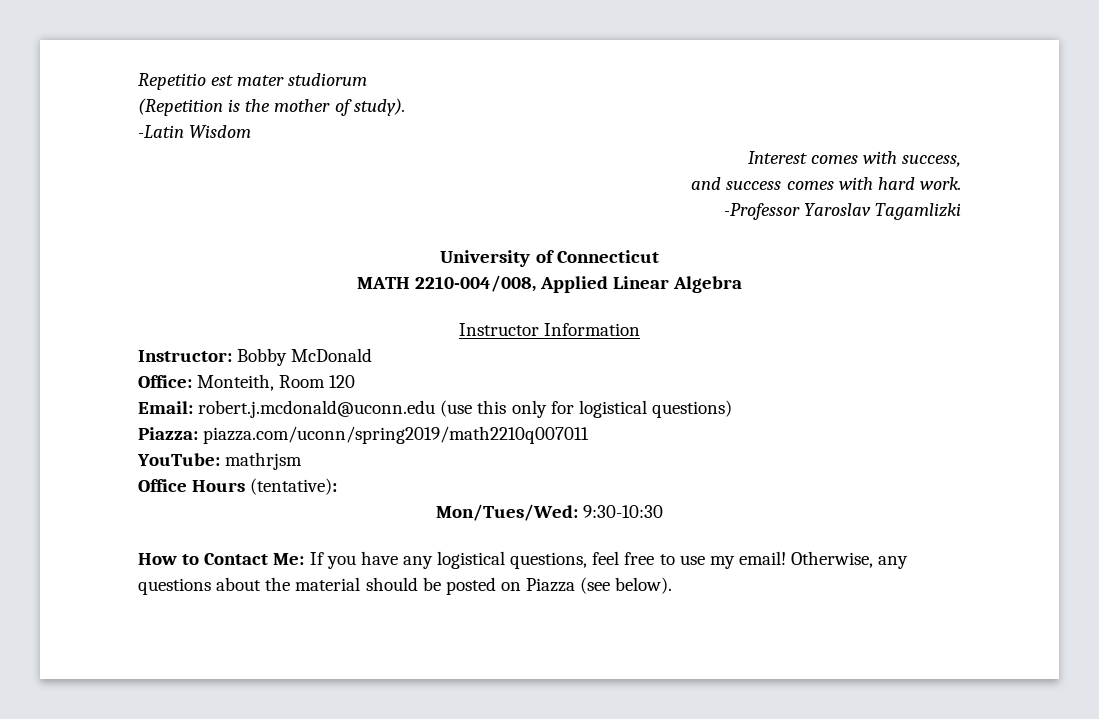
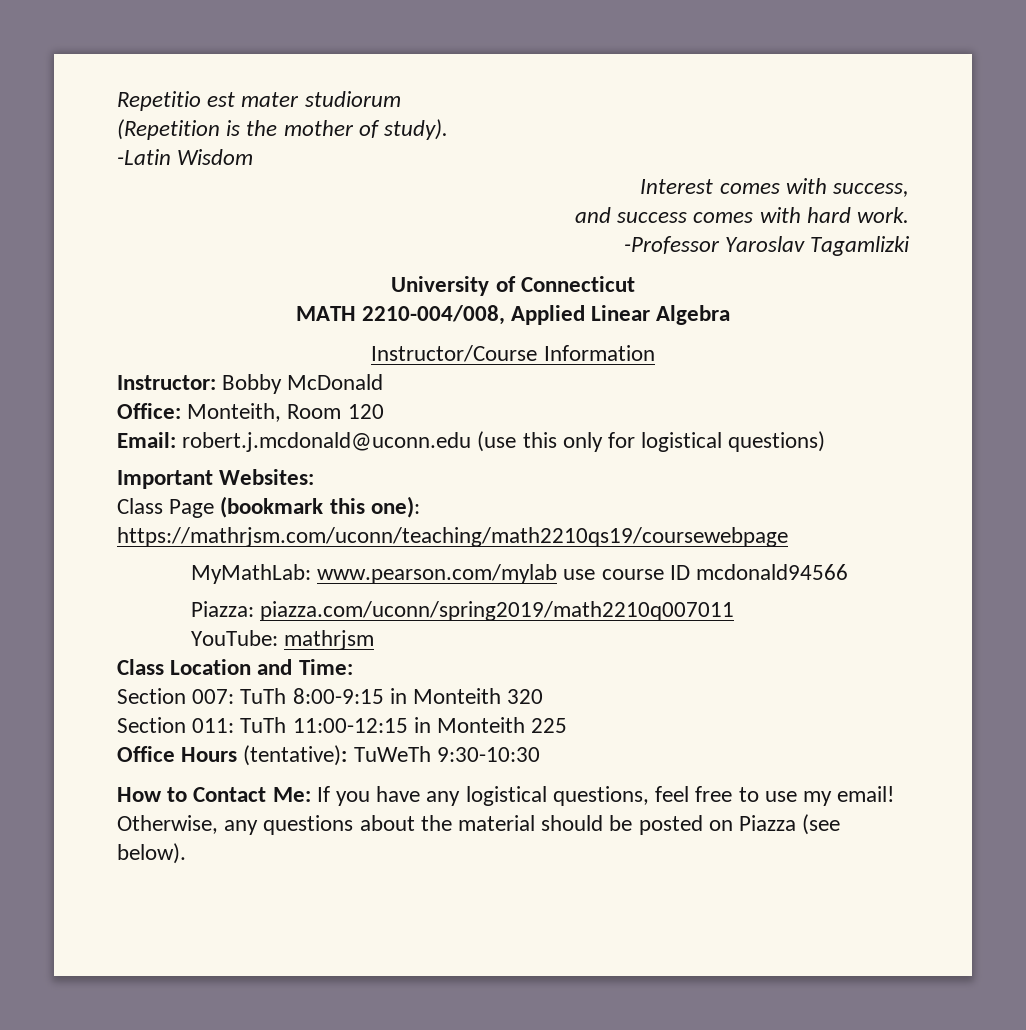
- Instructor Information
+ Instructor/Course Information
+ Important Websites:
+ Class Page (bookmark this one): https://mathrjsm.com/uconn/teaching/math2210qs19/coursewebpage
+ MyMathLab: www.pearson.com/mylab use course ID mcdonald94566
  Piazza: piazza.com/uconn/spring2019/math2210q007011
  YouTube: mathrjsm
+ Class Location and Time:
+ Section 007: TuTh 8:00-9:15 in Monteith 320
+ Section 011: TuTh 11:00-12:15 in Monteith 225
- Office Hours (tentative):
- Mon/Tues/Wed: 9:30-10:30
+ Office Hours (tentative): TuWeTh 9:30-10:30

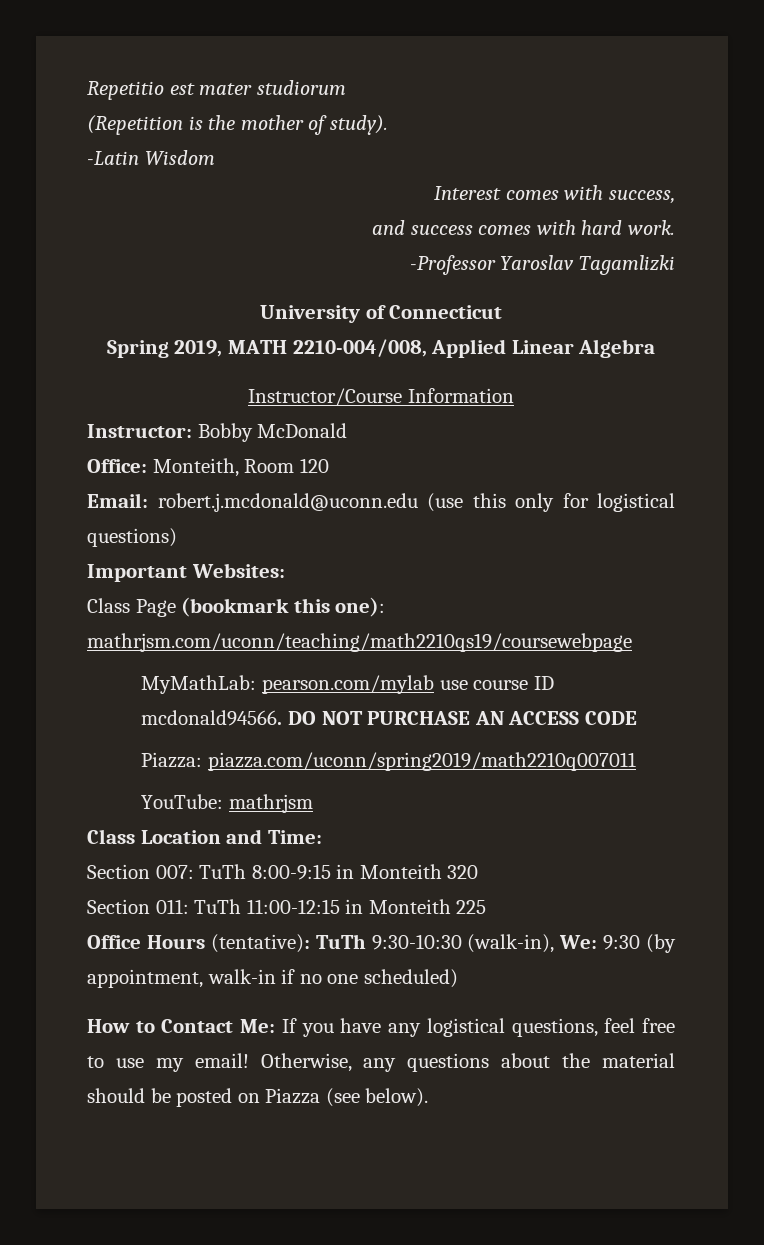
- MATH 2210-004/008, Applied Linear Algebra
+ Spring 2019, MATH 2210-004/008, Applied Linear Algebra
- Class Page (bookmark this one): https://mathrjsm.com/uconn/teaching/math2210qs19/coursewebpage
+ Class Page (bookmark this one): mathrjsm.com/uconn/teaching/math2210qs19/coursewebpage
- MyMathLab: www.pearson.com/mylab use course ID mcdonald94566
+ MyMathLab: pearson.com/mylab use course ID mcdonald94566. DO NOT PURCHASE AN ACCESS CODE
- Office Hours (tentative): TuWeTh 9:30-10:30
+ Office Hours (tentative): TuTh 9:30-10:30 (walk-in), We: 9:30 (by appointment, walk-in if no one scheduled)

